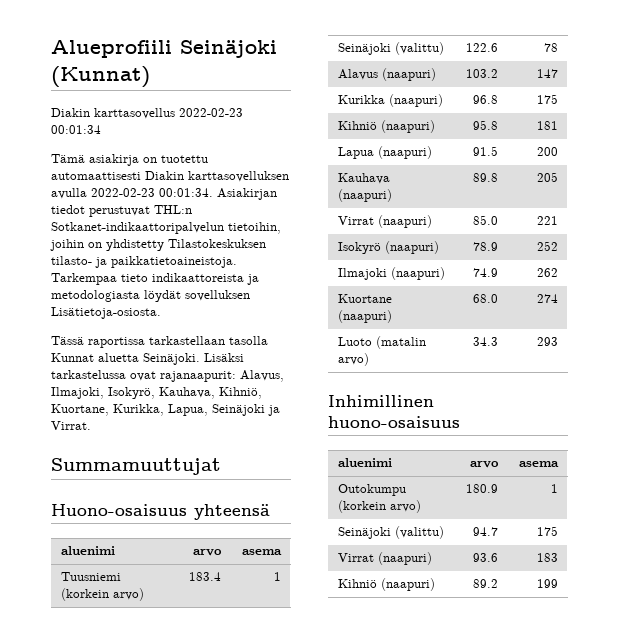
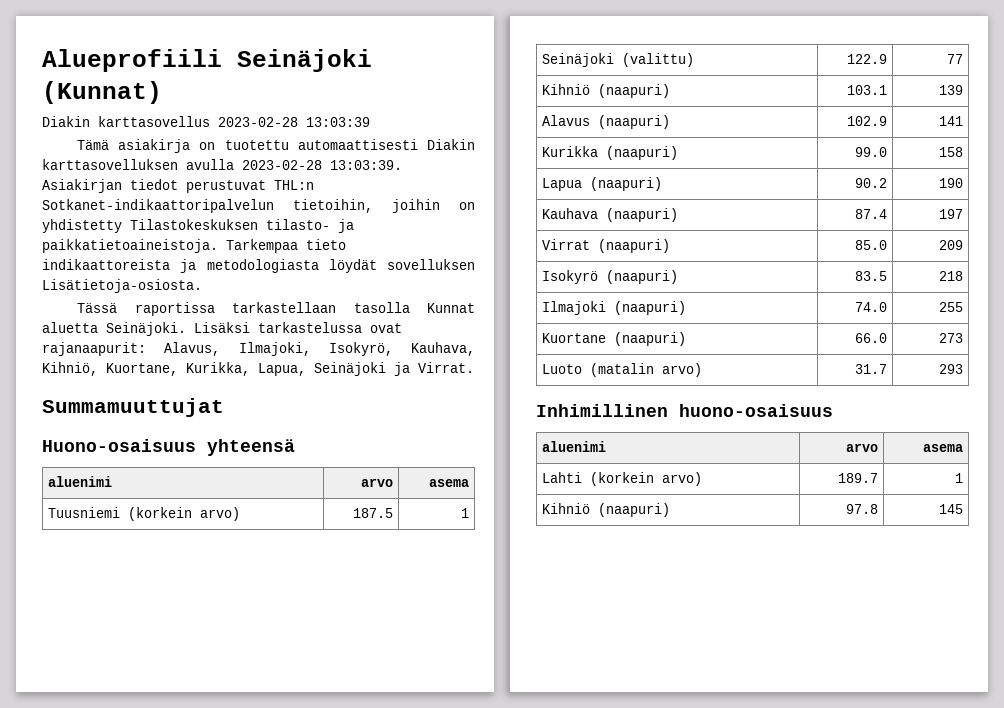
- Diakin karttasovellus 2022-02-23 00:01:34
+ Diakin karttasovellus 2023-02-28 13:03:39
- Tämä asiakirja on tuotettu automaattisesti Diakin karttasovelluksen avulla 2022-02-23 00:01:34.
+ Tämä asiakirja on tuotettu automaattisesti Diakin karttasovelluksen avulla 2023-02-28 13:03:39.
- Tuusniemi (korkein arvo) | 183.4 | 1
- Seinäjoki (valittu) | 122.6 | 78
+ Tuusniemi (korkein arvo) | 187.5 | 1
+ Seinäjoki (valittu) | 122.9 | 77
+ Kihniö (naapuri) | 103.1 | 139
- Alavus (naapuri) | 103.2 | 147
+ Alavus (naapuri) | 102.9 | 141
- Kurikka (naapuri) | 96.8 | 175
- Kihniö (naapuri) | 95.8 | 181
+ Kurikka (naapuri) | 99.0 | 158
- Lapua (naapuri) | 91.5 | 200
+ Lapua (naapuri) | 90.2 | 190
- Kauhava (naapuri) | 89.8 | 205
+ Kauhava (naapuri) | 87.4 | 197
- Virrat (naapuri) | 85.0 | 221
+ Virrat (naapuri) | 85.0 | 209
- Isokyrö (naapuri) | 78.9 | 252
+ Isokyrö (naapuri) | 83.5 | 218
- Ilmajoki (naapuri) | 74.9 | 262
+ Ilmajoki (naapuri) | 74.0 | 255
- Kuortane (naapuri) | 68.0 | 274
+ Kuortane (naapuri) | 66.0 | 273
- Luoto (matalin arvo) | 34.3 | 293
+ Luoto (matalin arvo) | 31.7 | 293
- Outokumpu (korkein arvo) | 180.9 | 1
- Seinäjoki (valittu) | 94.7 | 175
- Virrat (naapuri) | 93.6 | 183
- Kihniö (naapuri) | 89.2 | 199
+ Lahti (korkein arvo) | 189.7 | 1
+ Kihniö (naapuri) | 97.8 | 145

